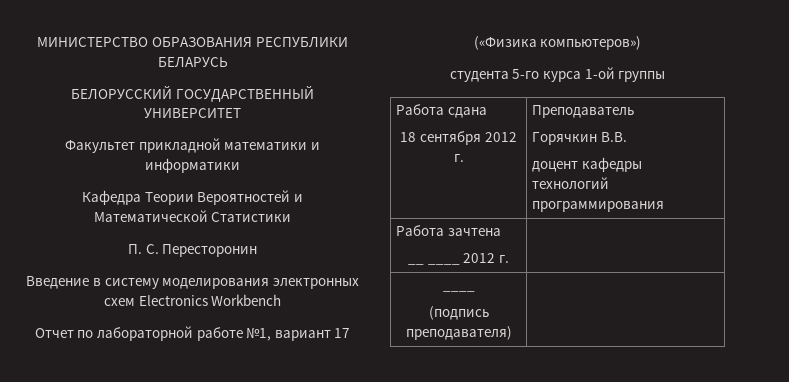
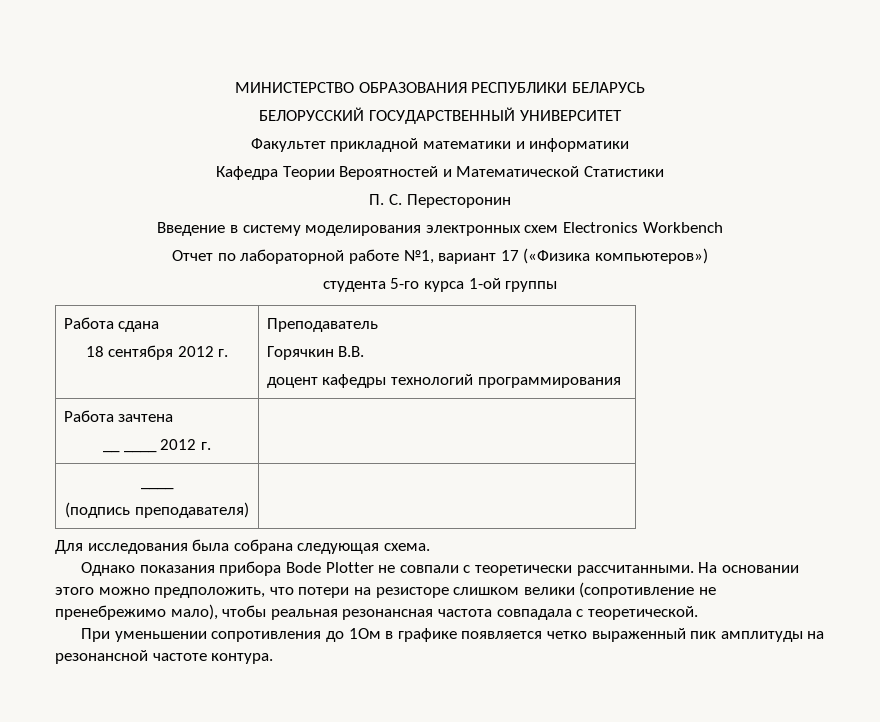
+ Для исследования была собрана следующая схема.
+ Однако показания прибора Bode Plotter не совпали с теоретически рассчитанными. На основании этого можно предположить, что потери на резисторе слишком велики (сопротивление не пренебрежимо мало), чтобы реальная резонансная частота совпадала с теоретической.
+ При уменьшении сопротивления до 1Ом в графике появляется четко выраженный пик амплитуды на резонансной частоте контура.

